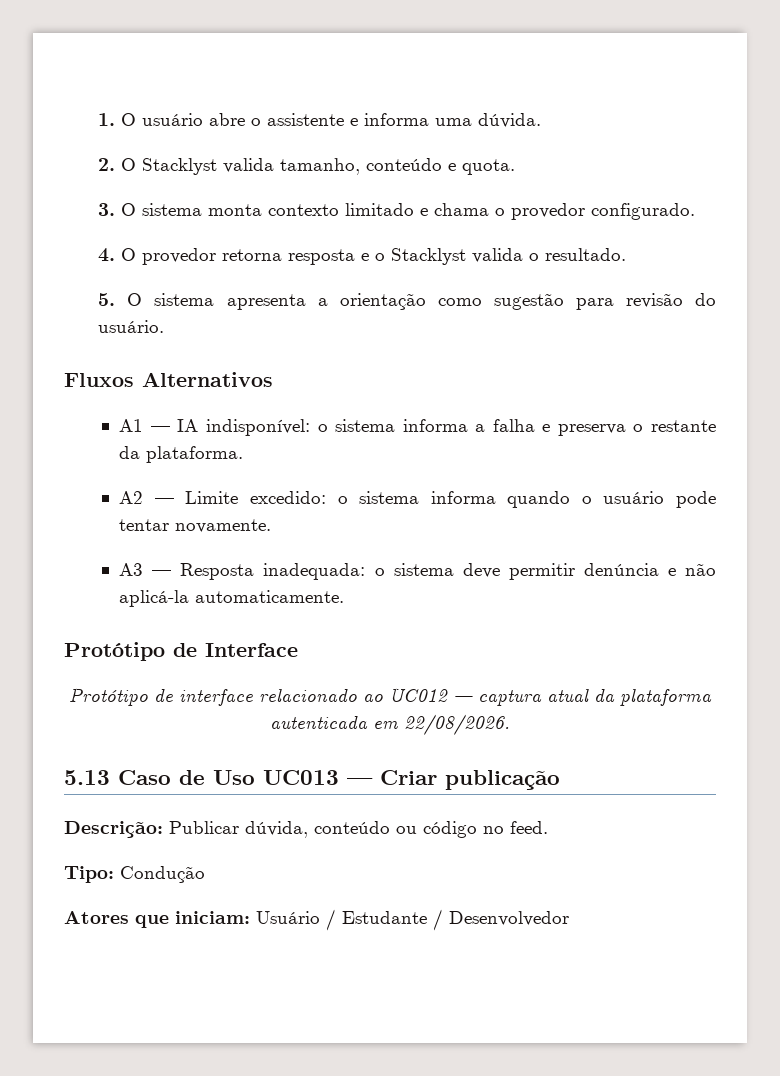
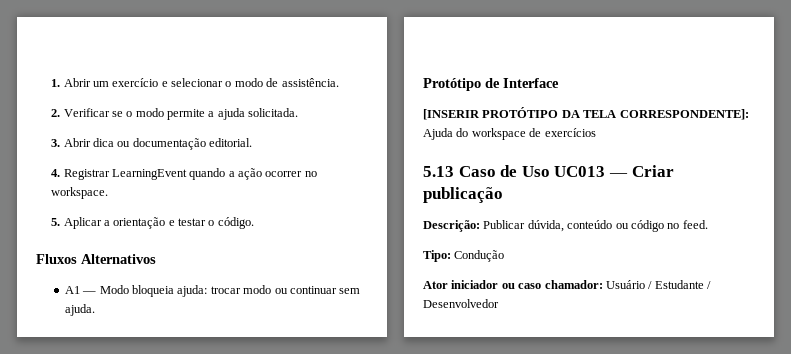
- 1. O usuário abre o assistente e informa uma dúvida.
- 2. O Stacklyst valida tamanho, conteúdo e quota.
- 3. O sistema monta contexto limitado e chama o provedor configurado.
- 4. O provedor retorna resposta e o Stacklyst valida o resultado.
- 5. O sistema apresenta a orientação como sugestão para revisão do usuário.
+ 1. Abrir um exercício e selecionar o modo de assistência.
+ 2. Verificar se o modo permite a ajuda solicitada.
+ 3. Abrir dica ou documentação editorial.
+ 4. Registrar LearningEvent quando a ação ocorrer no workspace.
+ 5. Aplicar a orientação e testar o código.
  Fluxos Alternativos
- A1 — IA indisponível: o sistema informa a falha e preserva o restante da plataforma.
- A2 — Limite excedido: o sistema informa quando o usuário pode tentar novamente.
- A3 — Resposta inadequada: o sistema deve permitir denúncia e não aplicá-la automaticamente.
+ A1 — Modo bloqueia ajuda: trocar modo ou continuar sem ajuda.
  Protótipo de Interface
- Protótipo de interface relacionado ao UC012 — captura atual da plataforma autenticada em 22/08/2026.
+ [INSERIR PROTÓTIPO DA TELA CORRESPONDENTE]: Ajuda do workspace de exercícios
- Atores que iniciam: Usuário / Estudante / Desenvolvedor
+ Ator iniciador ou caso chamador: Usuário / Estudante / Desenvolvedor

